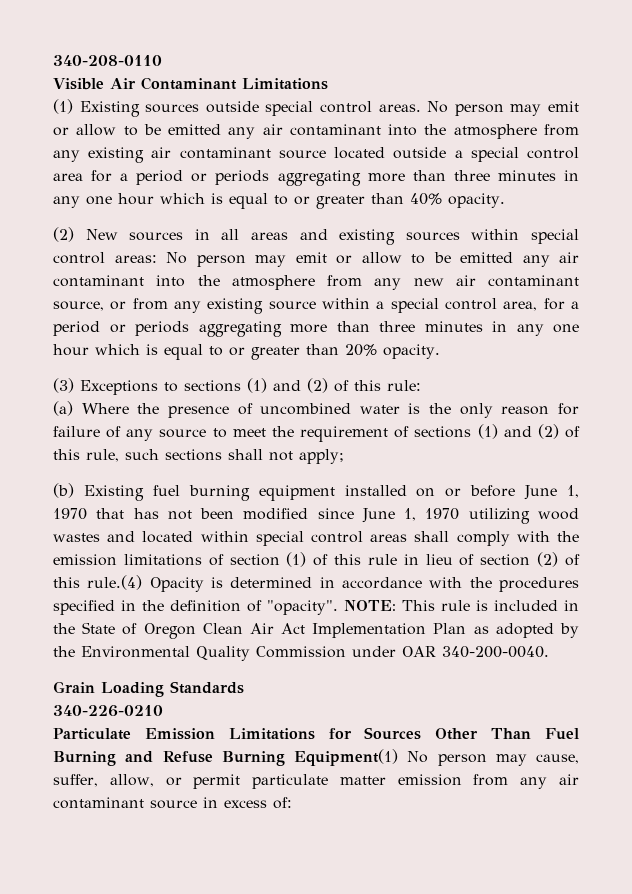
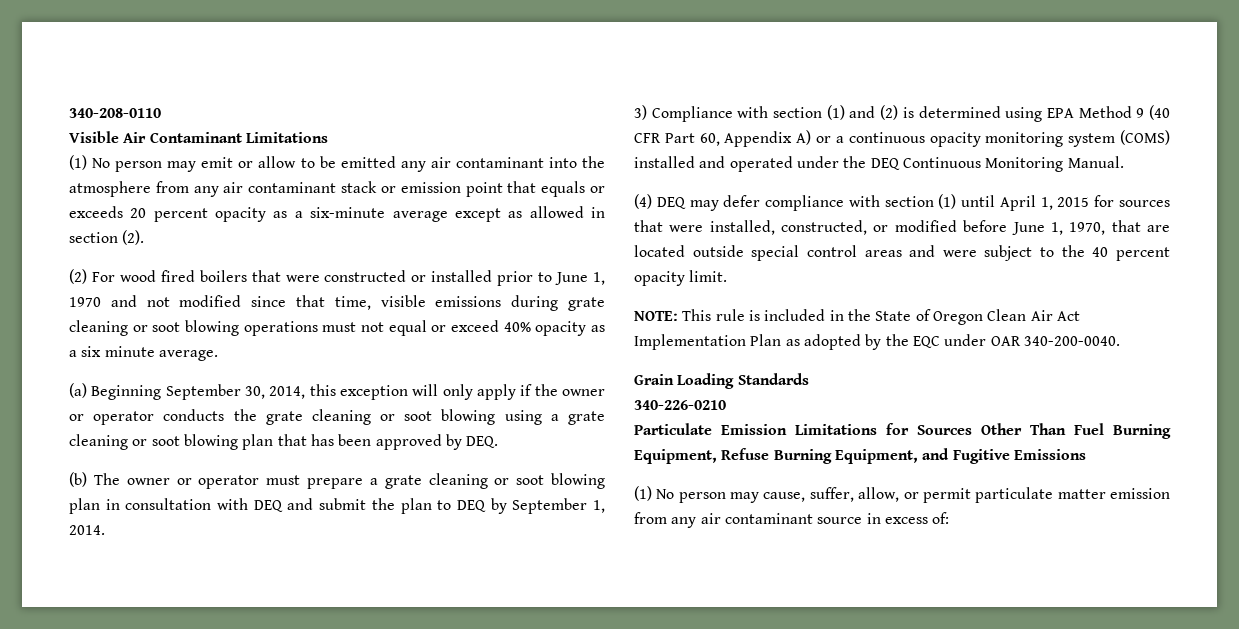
- (1) Existing sources outside special control areas. No person may emit or allow to be emitted any air contaminant into the atmosphere from any existing air contaminant source located outside a special control area for a period or periods aggregating more than three minutes in any one hour which is equal to or greater than 40% opacity.
- (2) New sources in all areas and existing sources within special control areas: No person may emit or allow to be emitted any air contaminant into the atmosphere from any new air contaminant source, or from any existing source within a special control area, for a period or periods aggregating more than three minutes in any one hour which is equal to or greater than 20% opacity.
- (3) Exceptions to sections (1) and (2) of this rule:
- (a) Where the presence of uncombined water is the only reason for failure of any source to meet the requirement of sections (1) and (2) of this rule, such sections shall not apply;
- (b) Existing fuel burning equipment installed on or before June 1, 1970 that has not been modified since June 1, 1970 utilizing wood wastes and located within special control areas shall comply with the emission limitations of section (1) of this rule in lieu of section (2) of this rule.(4) Opacity is determined in accordance with the procedures specified in the definition of "opacity". NOTE: This rule is included in the State of Oregon Clean Air Act Implementation Plan as adopted by the Environmental Quality Commission under OAR 340-200-0040.
+ (1) No person may emit or allow to be emitted any air contaminant into the atmosphere from any air contaminant stack or emission point that equals or exceeds 20 percent opacity as a six-minute average except as allowed in section (2).
+ (2) For wood fired boilers that were constructed or installed prior to June 1, 1970 and not modified since that time, visible emissions during grate cleaning or soot blowing operations must not equal or exceed 40% opacity as a six minute average.
+ (a) Beginning September 30, 2014, this exception will only apply if the owner or operator conducts the grate cleaning or soot blowing using a grate cleaning or soot blowing plan that has been approved by DEQ.
+ (b) The owner or operator must prepare a grate cleaning or soot blowing plan in consultation with DEQ and submit the plan to DEQ by September 1, 2014.
+ 3) Compliance with section (1) and (2) is determined using EPA Method 9 (40 CFR Part 60, Appendix A) or a continuous opacity monitoring system (COMS) installed and operated under the DEQ Continuous Monitoring Manual.
+ (4) DEQ may defer compliance with section (1) until April 1, 2015 for sources that were installed, constructed, or modified before June 1, 1970, that are located outside special control areas and were subject to the 40 percent opacity limit.
+ NOTE: This rule is included in the State of Oregon Clean Air Act Implementation Plan as adopted by the EQC under OAR 340-200-0040.
- Particulate Emission Limitations for Sources Other Than Fuel Burning and Refuse Burning Equipment(1) No person may cause, suffer, allow, or permit particulate matter emission from any air contaminant source in excess of:
+ Particulate Emission Limitations for Sources Other Than Fuel Burning Equipment, Refuse Burning Equipment, and Fugitive Emissions
+ (1) No person may cause, suffer, allow, or permit particulate matter emission from any air contaminant source in excess of:

